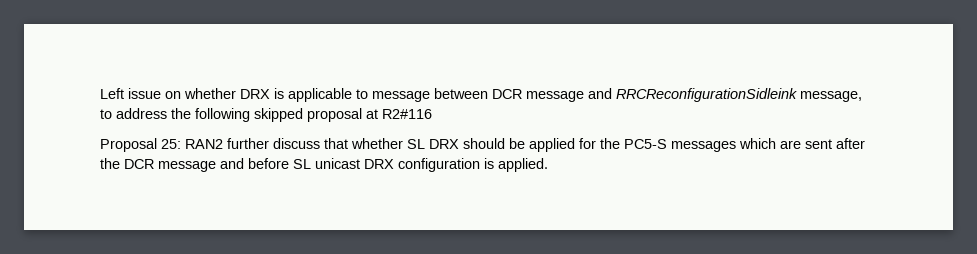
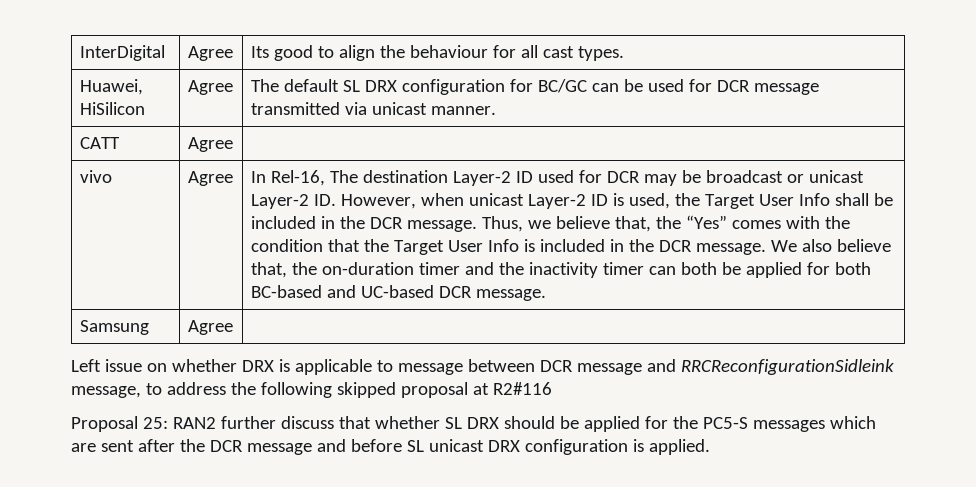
+ InterDigital | Agree | Its good to align the behaviour for all cast types.
+ Huawei, HiSilicon | Agree | The default SL DRX configuration for BC/GC can be used for DCR message transmitted via unicast manner.
+ CATT | Agree |
+ vivo | Agree | In Rel-16, The destination Layer-2 ID used for DCR may be broadcast or unicast Layer-2 ID. However, when unicast Layer-2 ID is used, the Target User Info shall be included in the DCR message. Thus, we believe that, the “Yes” comes with the condition that the Target User Info is included in the DCR message. We also believe that, the on-duration timer and the inactivity timer can both be applied for both BC-based and UC-based DCR message.
+ Samsung | Agree |

